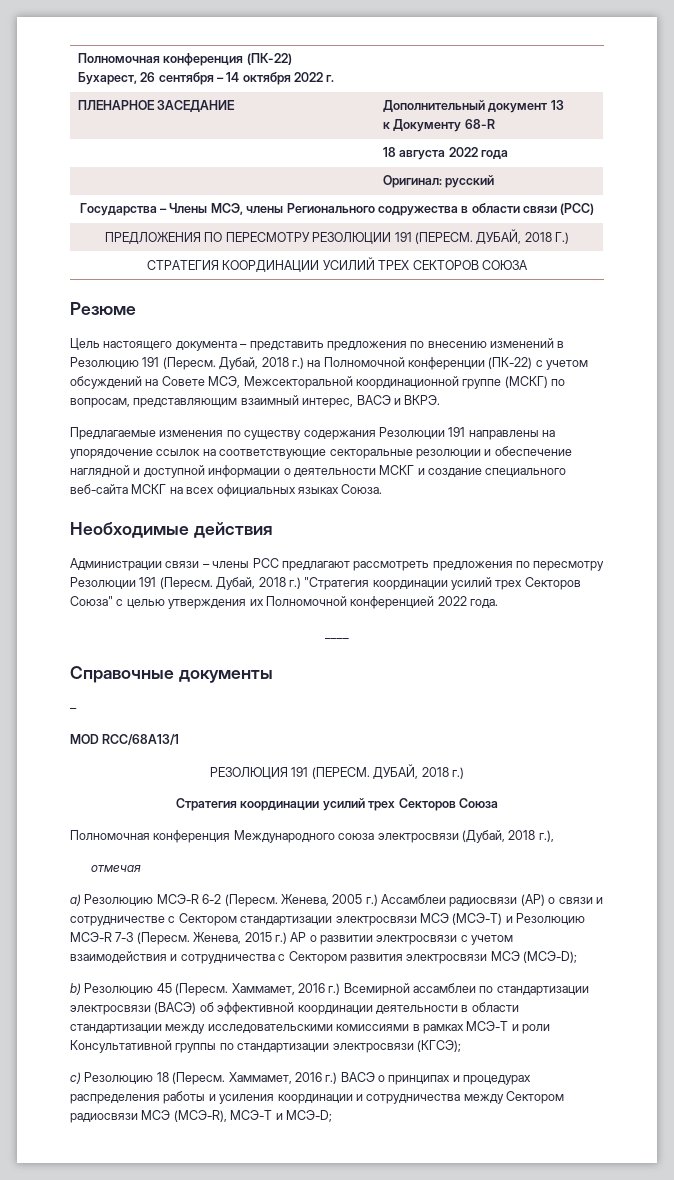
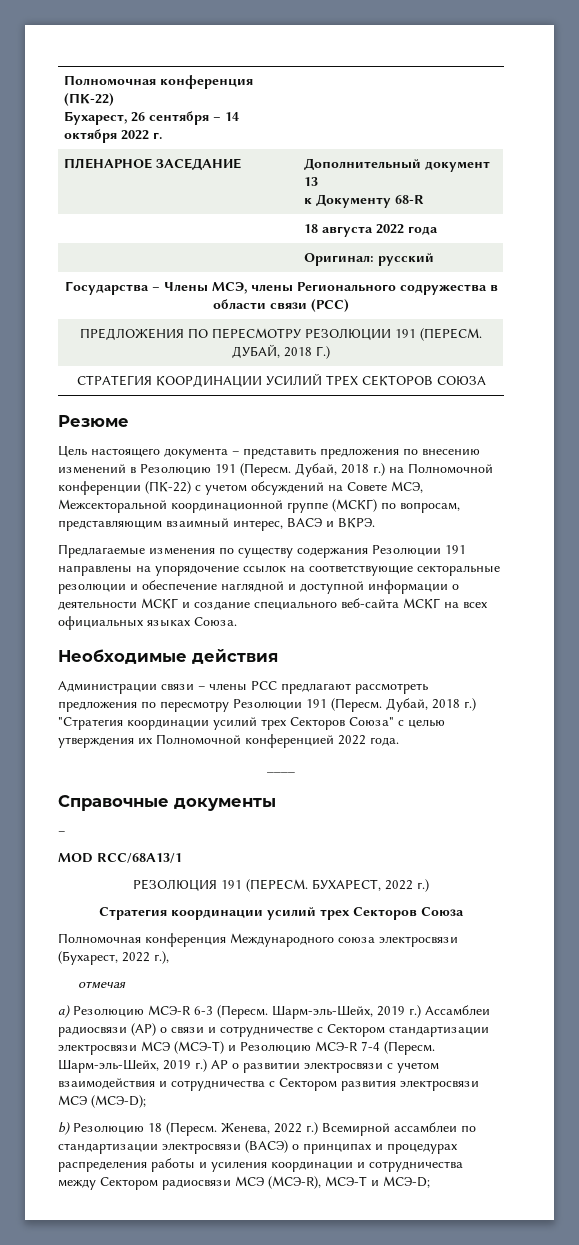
- ДУБАЙ, 2018 г.)
+ БУХАРЕСТ, 2022 г.)
- Полномочная конференция Международного союза электросвязи (Дубай, 2018 г.),
+ Полномочная конференция Международного союза электросвязи (Бухарест, 2022 г.),
- a) Резолюцию МСЭ-R 6-2 (Пересм. Женева, 2005 г.) Ассамблеи радиосвязи (АР) о связи и сотрудничестве с Сектором стандартизации электросвязи МСЭ (МСЭ-T) и Резолюцию МСЭ-R 7-3 (Пересм. Женева, 2015 г.) АР о развитии электросвязи с учетом взаимодействия и сотрудничества с Сектором развития электросвязи МСЭ (МСЭ-D);
+ a) Резолюцию МСЭ-R 6-3 (Пересм. Шарм-эль-Шейх, 2019 г.) Ассамблеи радиосвязи (АР) о связи и сотрудничестве с Сектором стандартизации электросвязи МСЭ (МСЭ-T) и Резолюцию МСЭ-R 7-4 (Пересм. Шарм-эль-Шейх, 2019 г.) АР о развитии электросвязи с учетом взаимодействия и сотрудничества с Сектором развития электросвязи МСЭ (МСЭ-D);
- b) Резолюцию 45 (Пересм. Хаммамет, 2016 г.) Всемирной ассамблеи по стандартизации электросвязи (ВАСЭ) об эффективной координации деятельности в области стандартизации между исследовательскими комиссиями в рамках МСЭ-Т и роли Консультативной группы по стандартизации электросвязи (КГСЭ);
- c) Резолюцию 18 (Пересм. Хаммамет, 2016 г.) ВАСЭ о принципах и процедурах распределения работы и усиления координации и сотрудничества между Сектором радиосвязи МСЭ (МСЭ-R), МСЭ-Т и МСЭ-D;
+ b) Резолюцию 18 (Пересм. Женева, 2022 г.) Всемирной ассамблеи по стандартизации электросвязи (ВАСЭ) о принципах и процедурах распределения работы и усиления координации и сотрудничества между Сектором радиосвязи МСЭ (МСЭ-R), МСЭ-Т и МСЭ-D;

